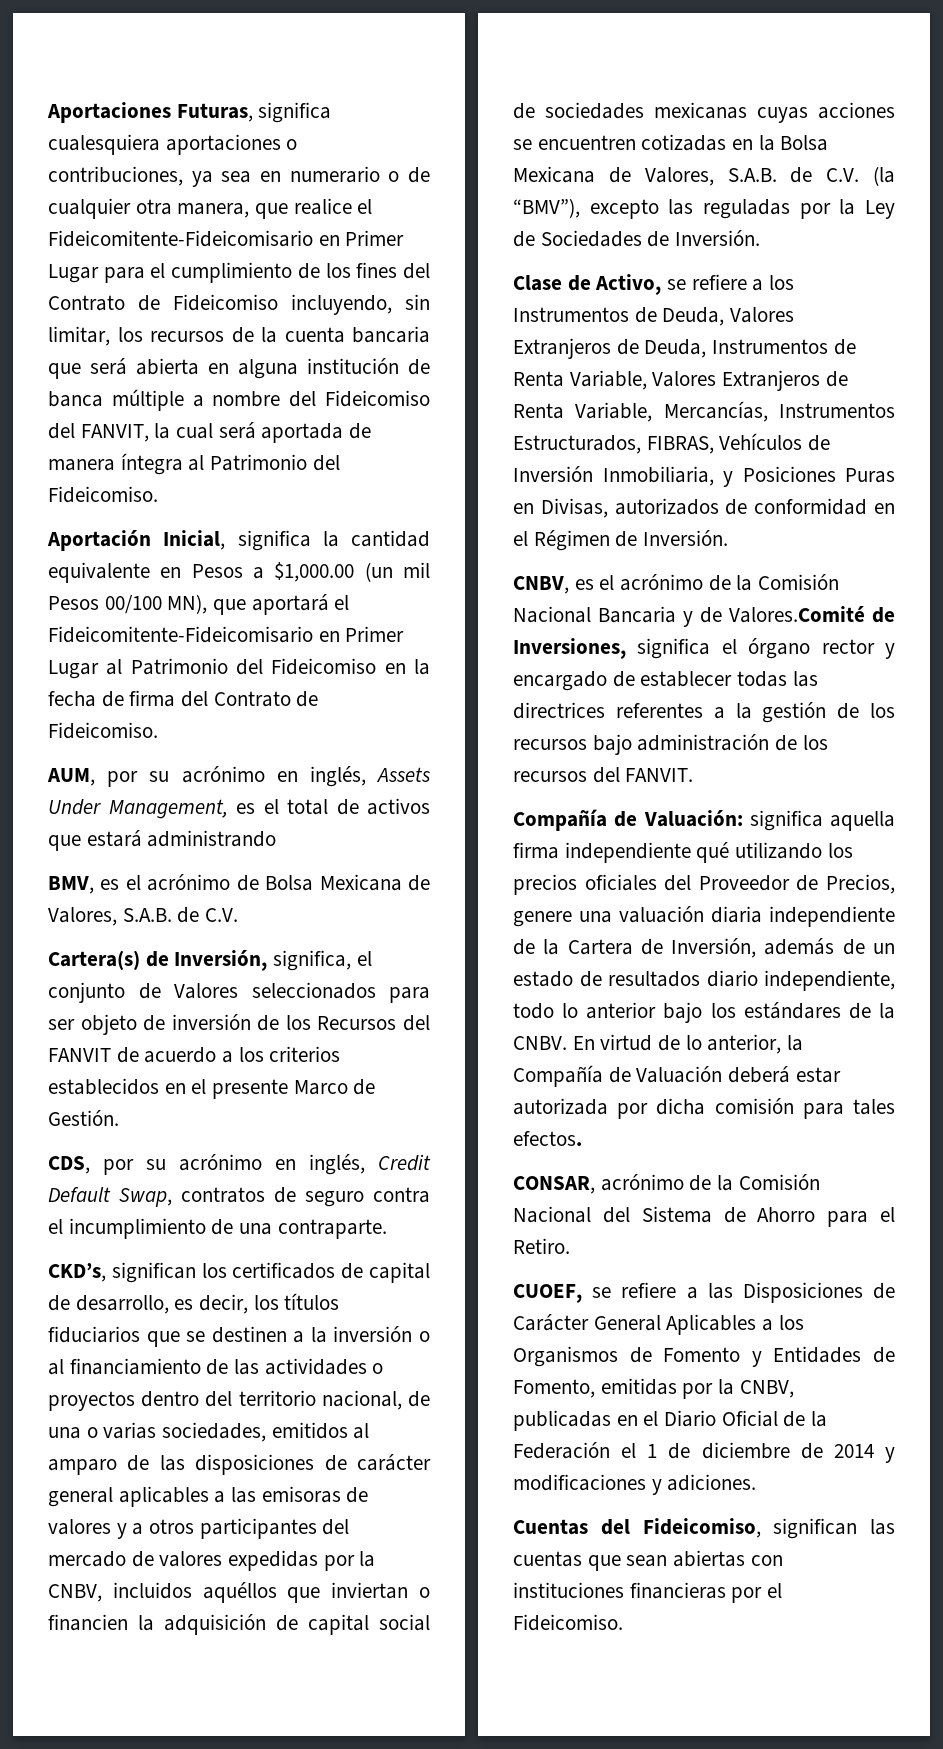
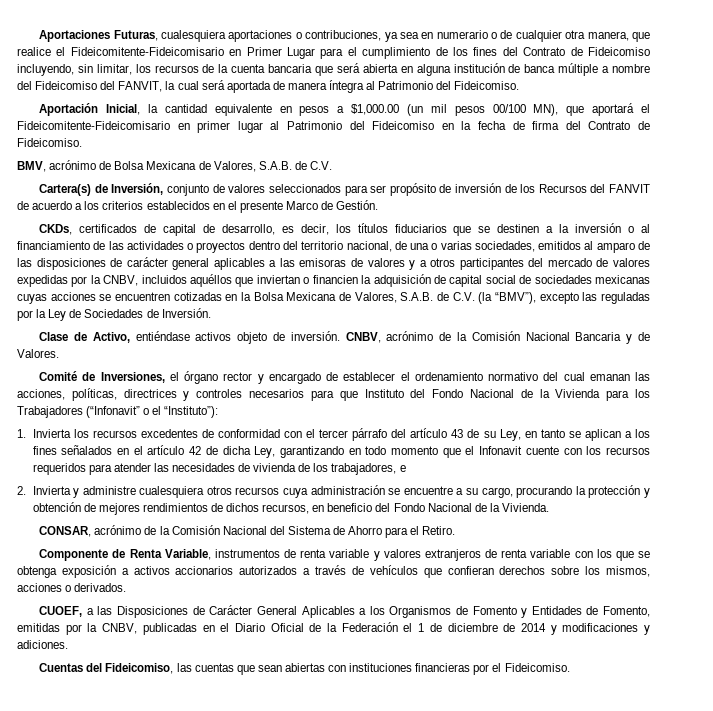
- Aportaciones Futuras, significa cualesquiera aportaciones o contribuciones, ya sea en numerario o de cualquier otra manera, que realice el Fideicomitente-Fideicomisario en Primer Lugar para el cumplimiento de los fines del Contrato de Fideicomiso incluyendo, sin limitar, los recursos de la cuenta bancaria que será abierta en alguna institución de banca múltiple a nombre del Fideicomiso del FANVIT, la cual será aportada de manera íntegra al Patrimonio del Fideicomiso.
+ Aportaciones Futuras, cualesquiera aportaciones o contribuciones, ya sea en numerario o de cualquier otra manera, que realice el Fideicomitente-Fideicomisario en Primer Lugar para el cumplimiento de los fines del Contrato de Fideicomiso incluyendo, sin limitar, los recursos de la cuenta bancaria que será abierta en alguna institución de banca múltiple a nombre del Fideicomiso del FANVIT, la cual será aportada de manera íntegra al Patrimonio del Fideicomiso.
- Aportación Inicial, significa la cantidad equivalente en Pesos a $1,000.00 (un mil Pesos 00/100 MN), que aportará el Fideicomitente-Fideicomisario en Primer Lugar al Patrimonio del Fideicomiso en la fecha de firma del Contrato de Fideicomiso.
+ Aportación Inicial, la cantidad equivalente en pesos a $1,000.00 (un mil pesos 00/100 MN), que aportará el Fideicomitente-Fideicomisario en primer lugar al Patrimonio del Fideicomiso en la fecha de firma del Contrato de Fideicomiso.
- AUM, por su acrónimo en inglés, Assets Under Management, es el total de activos que estará administrando
- BMV, es el acrónimo de Bolsa Mexicana de Valores, S.A.B. de C.V.
+ BMV, acrónimo de Bolsa Mexicana de Valores, S.A.B. de C.V.
- Cartera(s) de Inversión, significa, el conjunto de Valores seleccionados para ser objeto de inversión de los Recursos del FANVIT de acuerdo a los criterios establecidos en el presente Marco de Gestión.
+ Cartera(s) de Inversión, conjunto de valores seleccionados para ser propósito de inversión de los Recursos del FANVIT de acuerdo a los criterios establecidos en el presente Marco de Gestión.
- CDS, por su acrónimo en inglés, Credit Default Swap, contratos de seguro contra el incumplimiento de una contraparte.
- CKD’s, significan los certificados de capital de desarrollo, es decir, los títulos fiduciarios que se destinen a la inversión o al financiamiento de las actividades o proyectos dentro del territorio nacional, de una o varias sociedades, emitidos al amparo de las disposiciones de carácter general aplicables a las emisoras de valores y a otros participantes del mercado de valores expedidas por la CNBV, incluidos aquéllos que inviertan o financien la adquisición de capital social de sociedades mexicanas cuyas acciones se encuentren cotizadas en la Bolsa Mexicana de Valores, S.A.B. de C.V. (la “BMV”), excepto las reguladas por la Ley de Sociedades de Inversión.
+ CKDs, certificados de capital de desarrollo, es decir, los títulos fiduciarios que se destinen a la inversión o al financiamiento de las actividades o proyectos dentro del territorio nacional, de una o varias sociedades, emitidos al amparo de las disposiciones de carácter general aplicables a las emisoras de valores y a otros participantes del mercado de valores expedidas por la CNBV, incluidos aquéllos que inviertan o financien la adquisición de capital social de sociedades mexicanas cuyas acciones se encuentren cotizadas en la Bolsa Mexicana de Valores, S.A.B. de C.V. (la “BMV”), excepto las reguladas por la Ley de Sociedades de Inversión.
- Clase de Activo, se refiere a los Instrumentos de Deuda, Valores Extranjeros de Deuda, Instrumentos de Renta Variable, Valores Extranjeros de Renta Variable, Mercancías, Instrumentos Estructurados, FIBRAS, Vehículos de Inversión Inmobiliaria, y Posiciones Puras en Divisas, autorizados de conformidad en el Régimen de Inversión.
- CNBV, es el acrónimo de la Comisión Nacional Bancaria y de Valores.Comité de Inversiones, significa el órgano rector y encargado de establecer todas las directrices referentes a la gestión de los recursos bajo administración de los recursos del FANVIT.
- Compañía de Valuación: significa aquella firma independiente qué utilizando los precios oficiales del Proveedor de Precios, genere una valuación diaria independiente de la Cartera de Inversión, además de un estado de resultados diario independiente, todo lo anterior bajo los estándares de la CNBV. En virtud de lo anterior, la Compañía de Valuación deberá estar autorizada por dicha comisión para tales efectos.
+ Clase de Activo, entiéndase activos objeto de inversión. CNBV, acrónimo de la Comisión Nacional Bancaria y de Valores.
+ Comité de Inversiones, el órgano rector y encargado de establecer el ordenamiento normativo del cual emanan las acciones, políticas, directrices y controles necesarios para que Instituto del Fondo Nacional de la Vivienda para los Trabajadores (“Infonavit” o el “Instituto”):
+ 1. Invierta los recursos excedentes de conformidad con el tercer párrafo del artículo 43 de su Ley, en tanto se aplican a los fines señalados en el artículo 42 de dicha Ley, garantizando en todo momento que el Infonavit cuente con los recursos requeridos para atender las necesidades de vivienda de los trabajadores, e
+ 2. Invierta y administre cualesquiera otros recursos cuya administración se encuentre a su cargo, procurando la protección y obtención de mejores rendimientos de dichos recursos, en beneficio del Fondo Nacional de la Vivienda.
+ Componente de Renta Variable, instrumentos de renta variable y valores extranjeros de renta variable con los que se obtenga exposición a activos accionarios autorizados a través de vehículos que confieran derechos sobre los mismos, acciones o derivados.
- CUOEF, se refiere a las Disposiciones de Carácter General Aplicables a los Organismos de Fomento y Entidades de Fomento, emitidas por la CNBV, publicadas en el Diario Oficial de la Federación el 1 de diciembre de 2014 y modificaciones y adiciones.
+ CUOEF, a las Disposiciones de Carácter General Aplicables a los Organismos de Fomento y Entidades de Fomento, emitidas por la CNBV, publicadas en el Diario Oficial de la Federación el 1 de diciembre de 2014 y modificaciones y adiciones.
- Cuentas del Fideicomiso, significan las cuentas que sean abiertas con instituciones financieras por el Fideicomiso.
+ Cuentas del Fideicomiso, las cuentas que sean abiertas con instituciones financieras por el Fideicomiso.

